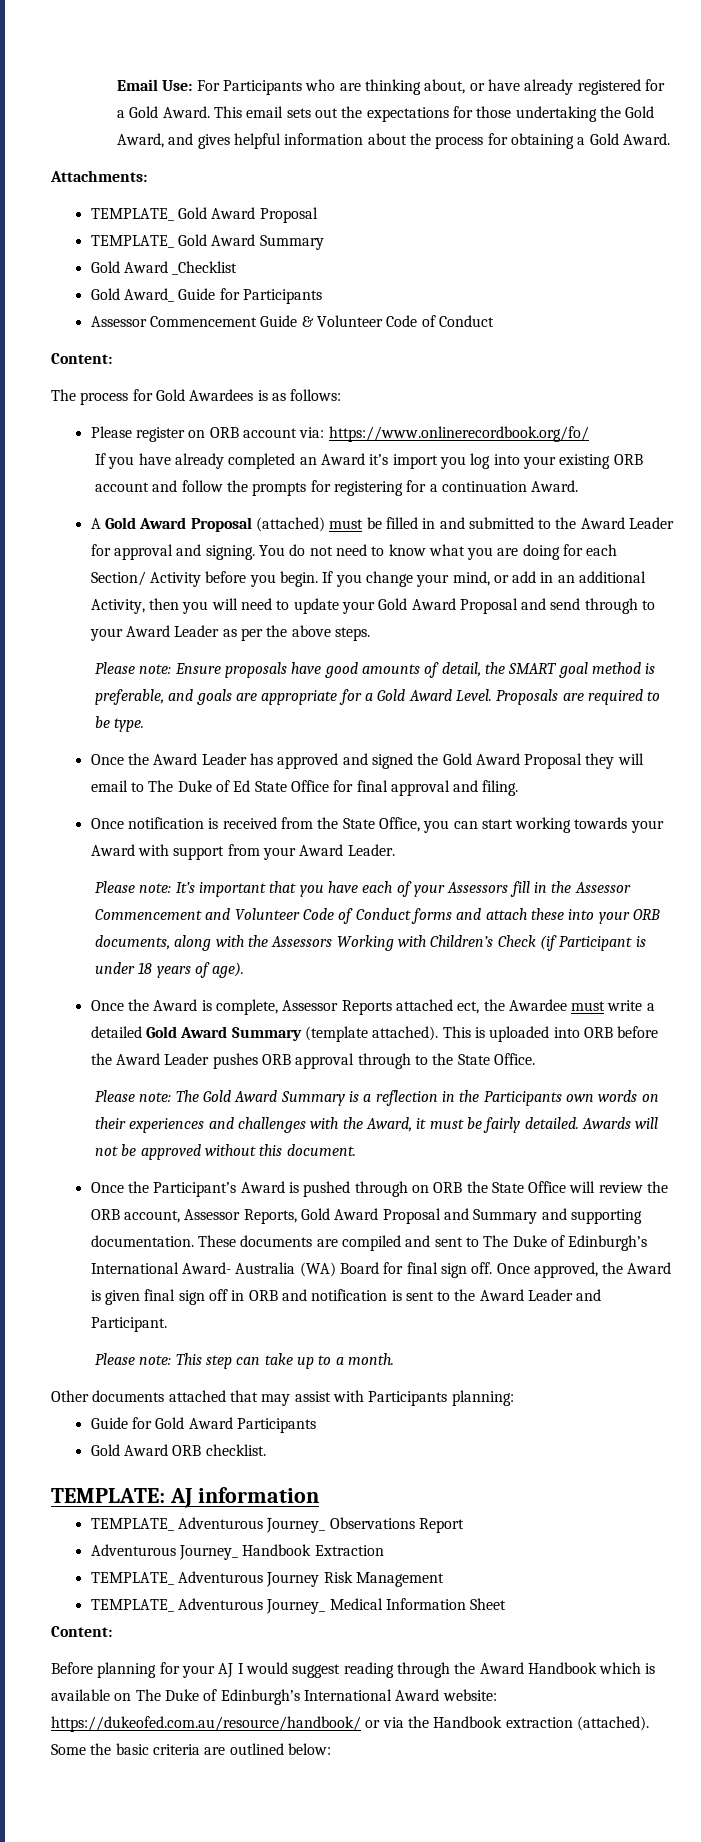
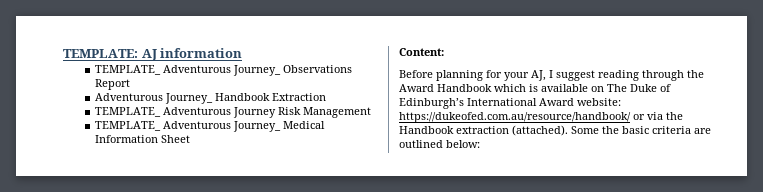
- Email Use: For Participants who are thinking about, or have already registered for a Gold Award. This email sets out the expectations for those undertaking the Gold Award, and gives helpful information about the process for obtaining a Gold Award.
- Attachments:
- TEMPLATE_ Gold Award Proposal
- TEMPLATE_ Gold Award Summary
- Gold Award _Checklist
- Gold Award_ Guide for Participants
- Assessor Commencement Guide & Volunteer Code of Conduct
- Content:
- The process for Gold Awardees is as follows:
- Please register on ORB account via: https://www.onlinerecordbook.org/fo/
- If you have already completed an Award it’s import you log into your existing ORB account and follow the prompts for registering for a continuation Award.
- A Gold Award Proposal (attached) must be filled in and submitted to the Award Leader for approval and signing. You do not need to know what you are doing for each Section/ Activity before you begin. If you change your mind, or add in an additional Activity, then you will need to update your Gold Award Proposal and send through to your Award Leader as per the above steps.
- Please note: Ensure proposals have good amounts of detail, the SMART goal method is preferable, and goals are appropriate for a Gold Award Level. Proposals are required to be type.
- Once the Award Leader has approved and signed the Gold Award Proposal they will email to The Duke of Ed State Office for final approval and filing.
- Once notification is received from the State Office, you can start working towards your Award with support from your Award Leader.
- Please note: It’s important that you have each of your Assessors fill in the Assessor Commencement and Volunteer Code of Conduct forms and attach these into your ORB documents, along with the Assessors Working with Children’s Check (if Participant is under 18 years of age).
- Once the Award is complete, Assessor Reports attached ect, the Awardee must write a detailed Gold Award Summary (template attached). This is uploaded into ORB before the Award Leader pushes ORB approval through to the State Office.
- Please note: The Gold Award Summary is a reflection in the Participants own words on their experiences and challenges with the Award, it must be fairly detailed. Awards will not be approved without this document.
- Once the Participant’s Award is pushed through on ORB the State Office will review the ORB account, Assessor Reports, Gold Award Proposal and Summary and supporting documentation. These documents are compiled and sent to The Duke of Edinburgh’s International Award- Australia (WA) Board for final sign off. Once approved, the Award is given final sign off in ORB and notification is sent to the Award Leader and Participant.
- Please note: This step can take up to a month.
- Other documents attached that may assist with Participants planning:
- Guide for Gold Award Participants
- Gold Award ORB checklist.
- Before planning for your AJ I would suggest reading through the Award Handbook which is available on The Duke of Edinburgh’s International Award website: https://dukeofed.com.au/resource/handbook/ or via the Handbook extraction (attached).
+ Before planning for your AJ, I suggest reading through the Award Handbook which is available on The Duke of Edinburgh’s International Award website: https://dukeofed.com.au/resource/handbook/ or via the Handbook extraction (attached).

